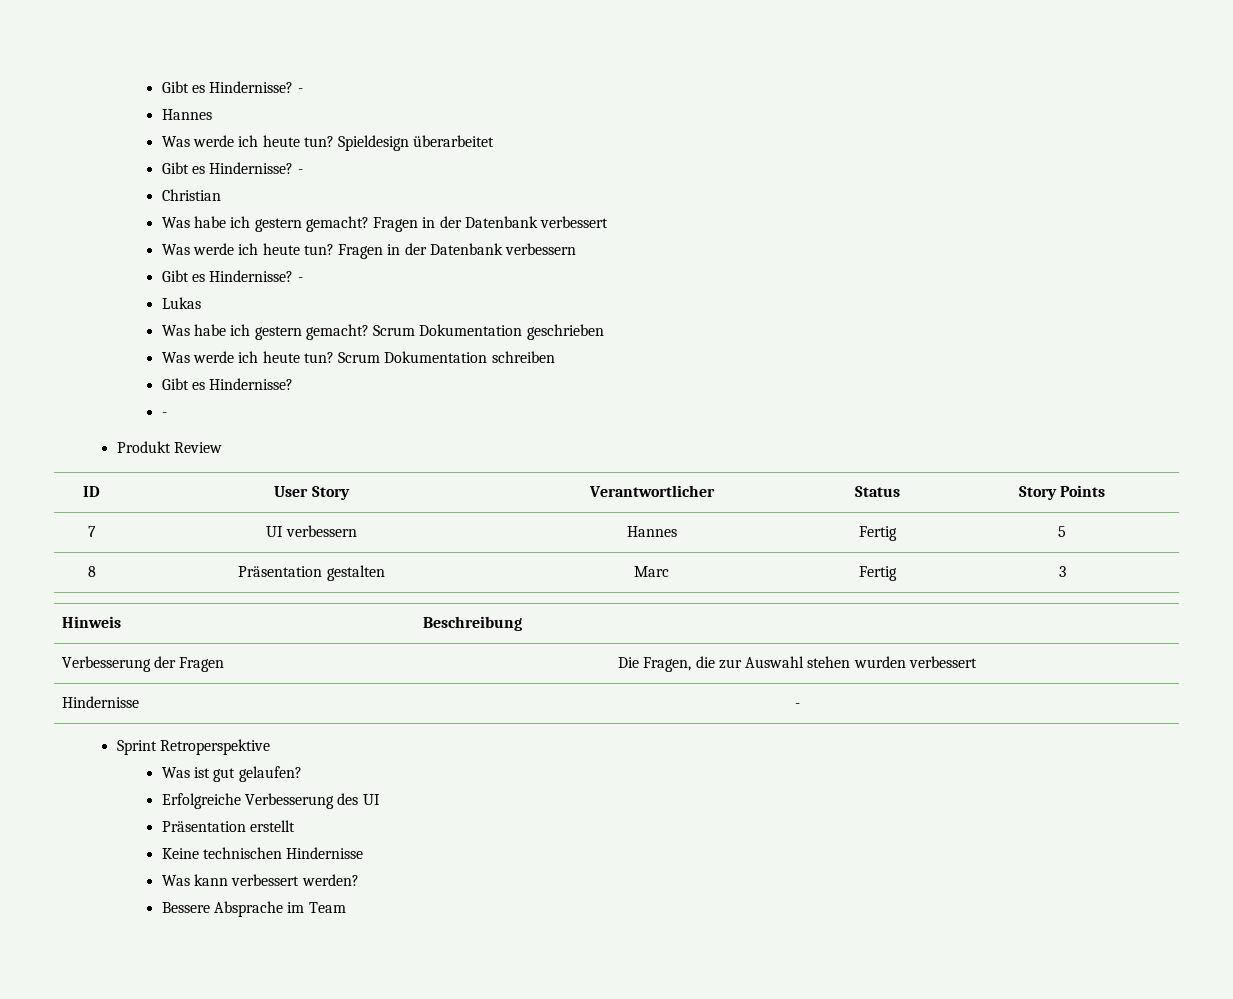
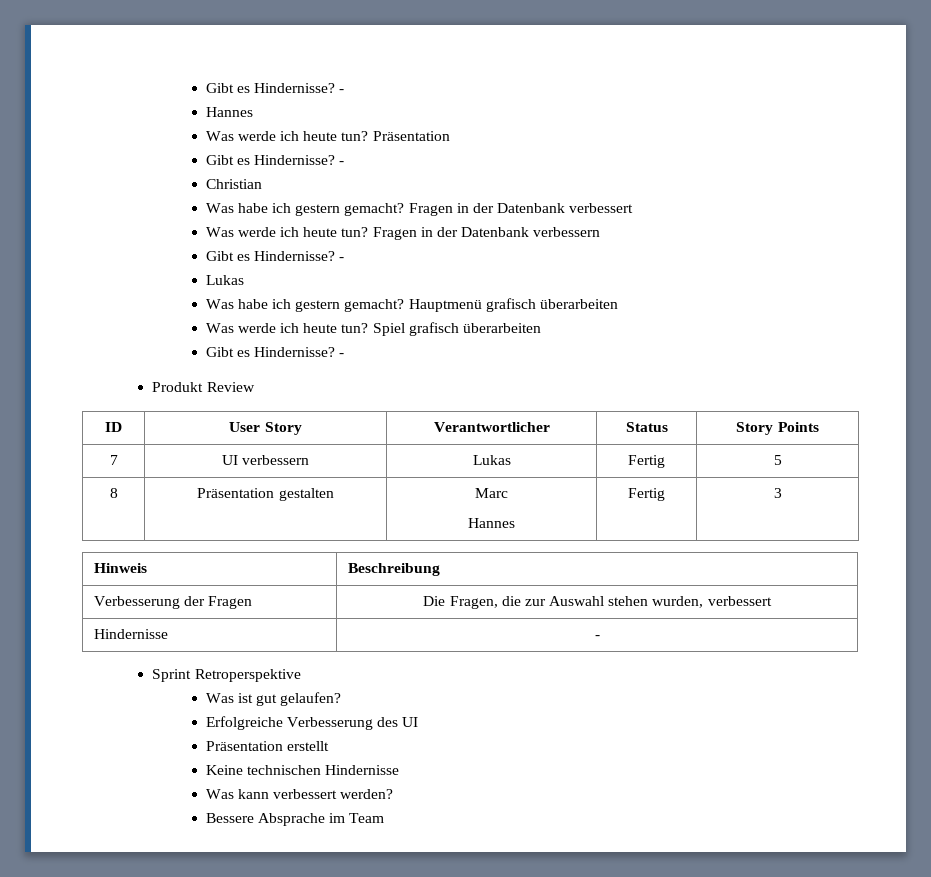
- Was werde ich heute tun? Spieldesign überarbeitet
+ Was werde ich heute tun? Präsentation
- Scrum Dokumentation geschrieben
- Was werde ich heute tun? Scrum Dokumentation schreiben
- Gibt es Hindernisse?
- -
+ Hauptmenü grafisch überarbeiten
+ Was werde ich heute tun? Spiel grafisch überarbeiten
+ Gibt es Hindernisse? -
- 7 | UI verbessern | Hannes | Fertig | 5
+ 7 | UI verbessern | Lukas | Fertig | 5
- 8 | Präsentation gestalten | Marc | Fertig | 3
+ 8 | Präsentation gestalten | Marc
+ Hannes | Fertig | 3
- Verbesserung der Fragen | Die Fragen, die zur Auswahl stehen wurden verbessert
+ Verbesserung der Fragen | Die Fragen, die zur Auswahl stehen wurden, verbessert

